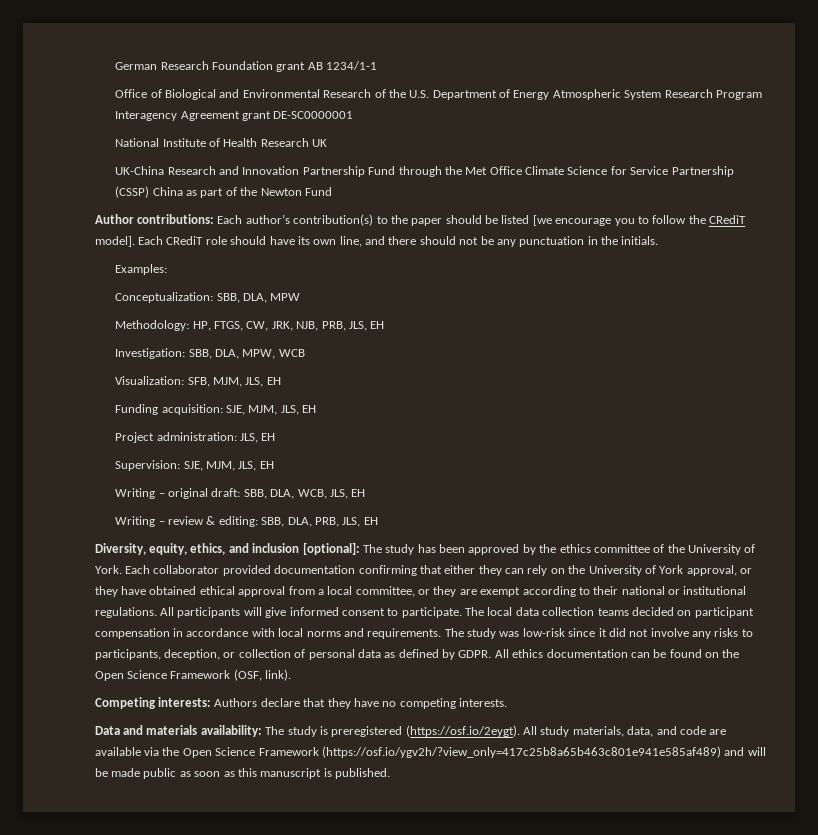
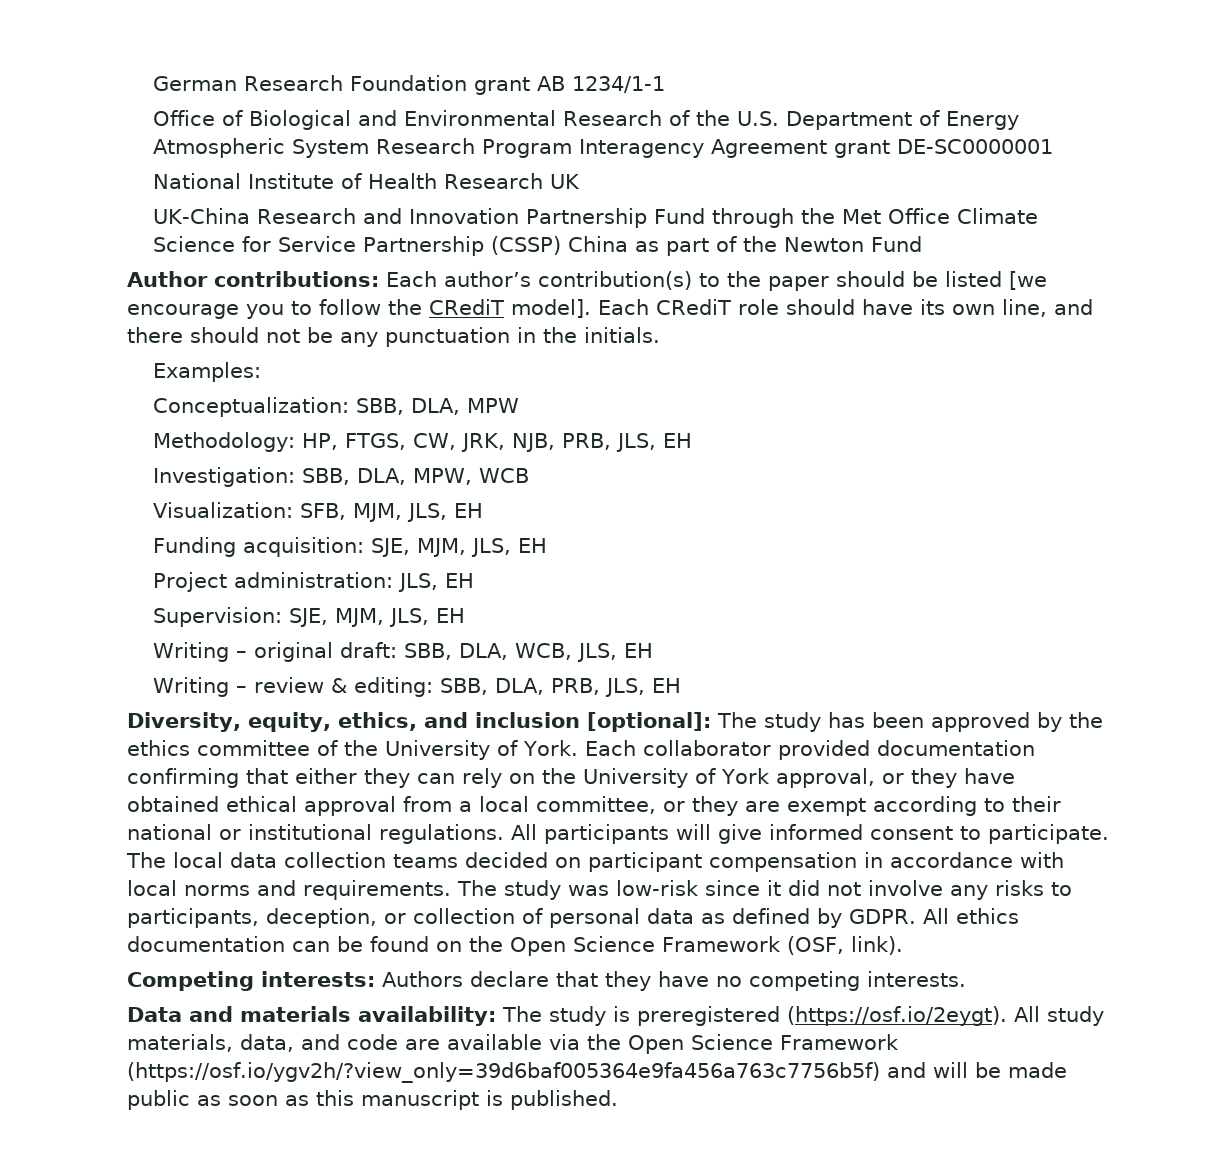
- Data and materials availability: The study is preregistered (https://osf.io/2eygt). All study materials, data, and code are available via the Open Science Framework (https://osf.io/ygv2h/?view_only=417c25b8a65b463c801e941e585af489) and will be made public as soon as this manuscript is published.
+ Data and materials availability: The study is preregistered (https://osf.io/2eygt). All study materials, data, and code are available via the Open Science Framework (https://osf.io/ygv2h/?view_only=39d6baf005364e9fa456a763c7756b5f) and will be made public as soon as this manuscript is published.

